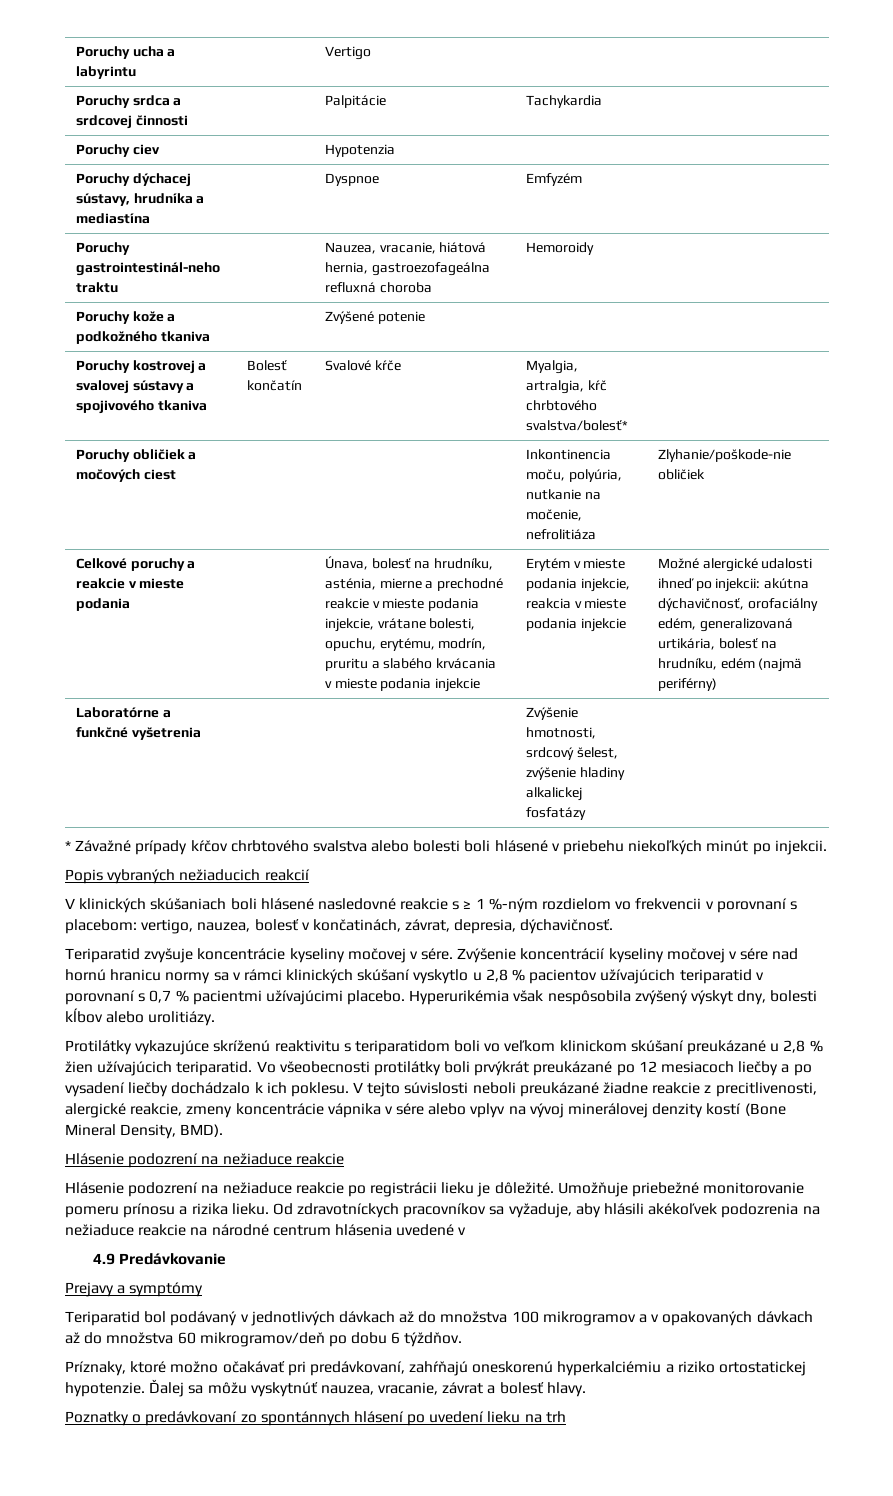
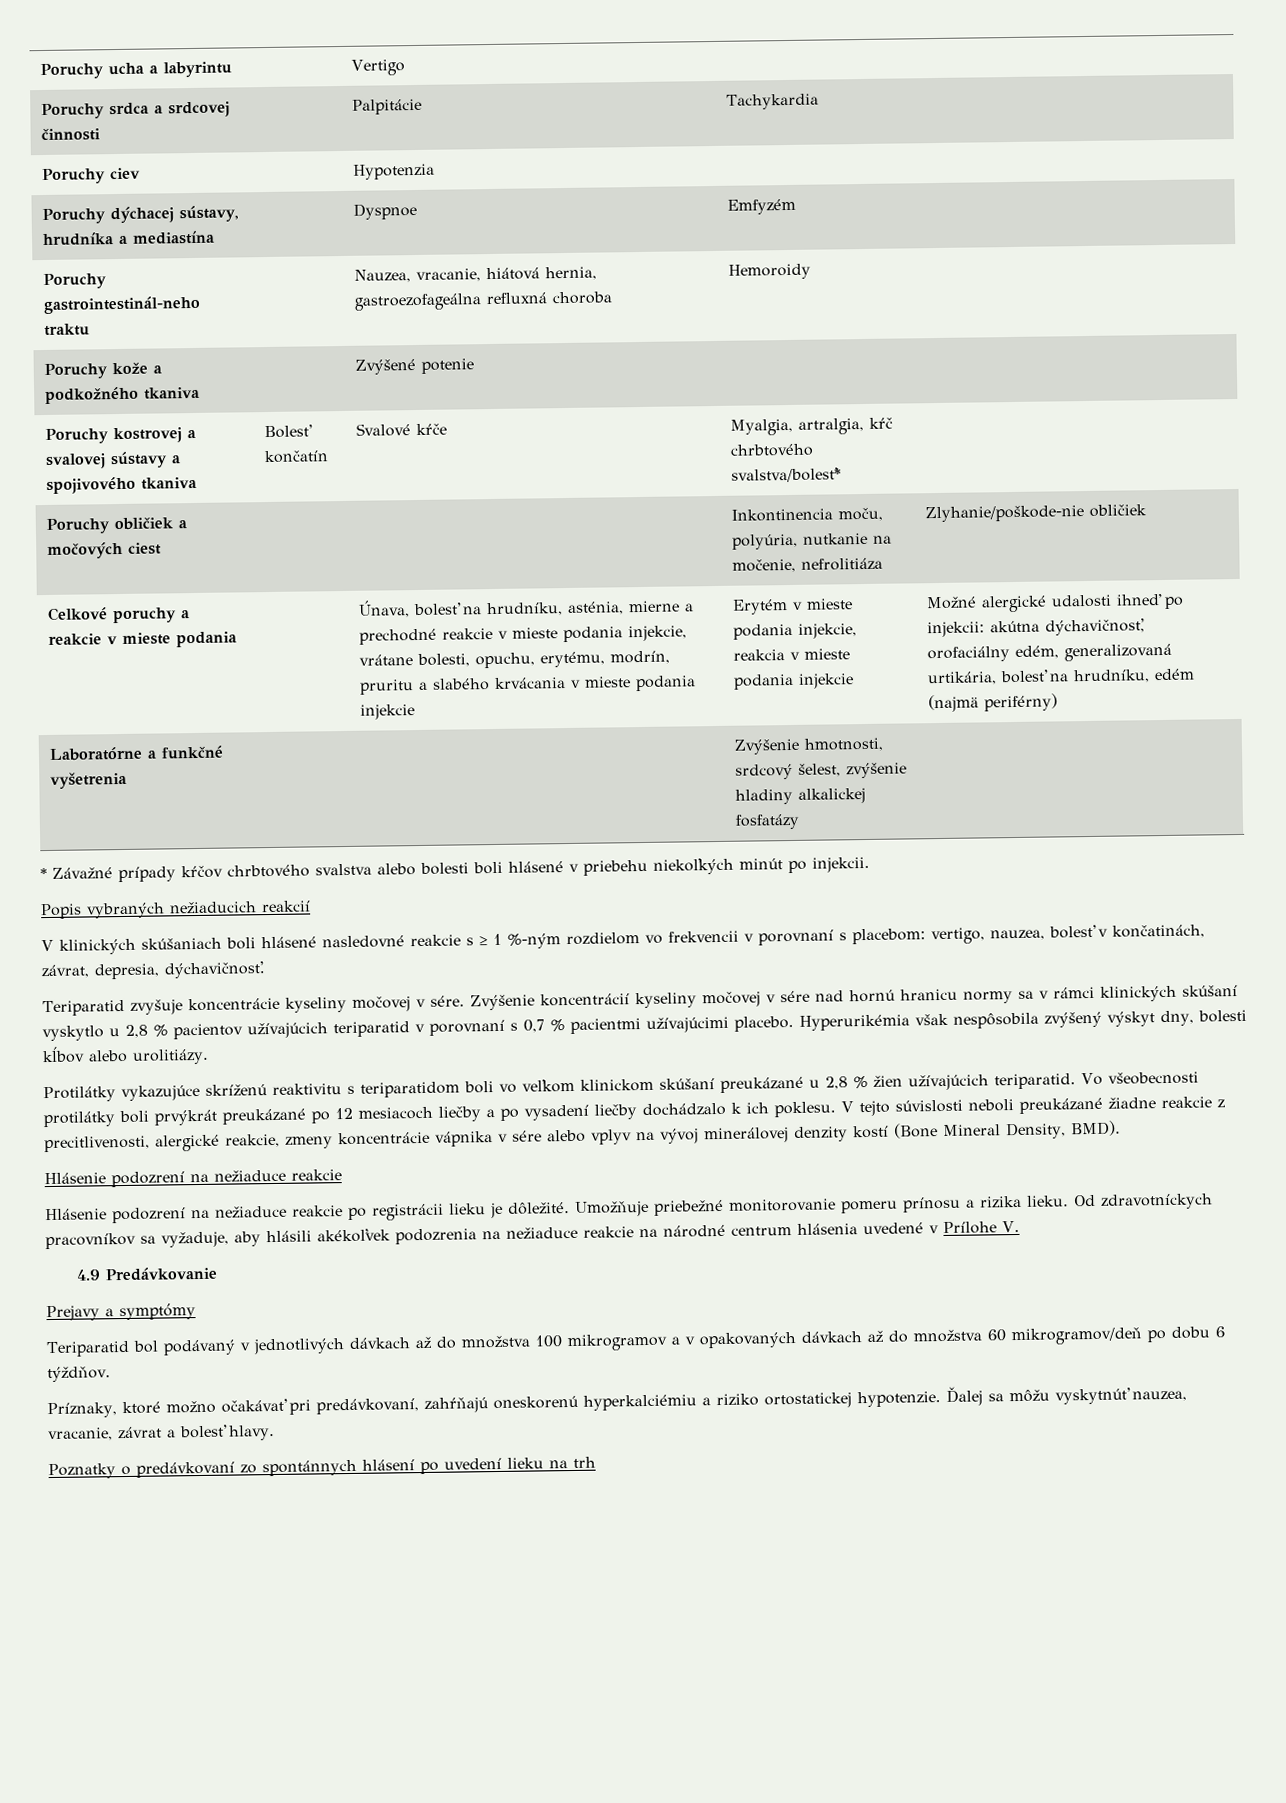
- Od zdravotníckych pracovníkov sa vyžaduje, aby hlásili akékoľvek podozrenia na nežiaduce reakcie na národné centrum hlásenia uvedené v
+ Od zdravotníckych pracovníkov sa vyžaduje, aby hlásili akékoľvek podozrenia na nežiaduce reakcie na národné centrum hlásenia uvedené v Prílohe V.

